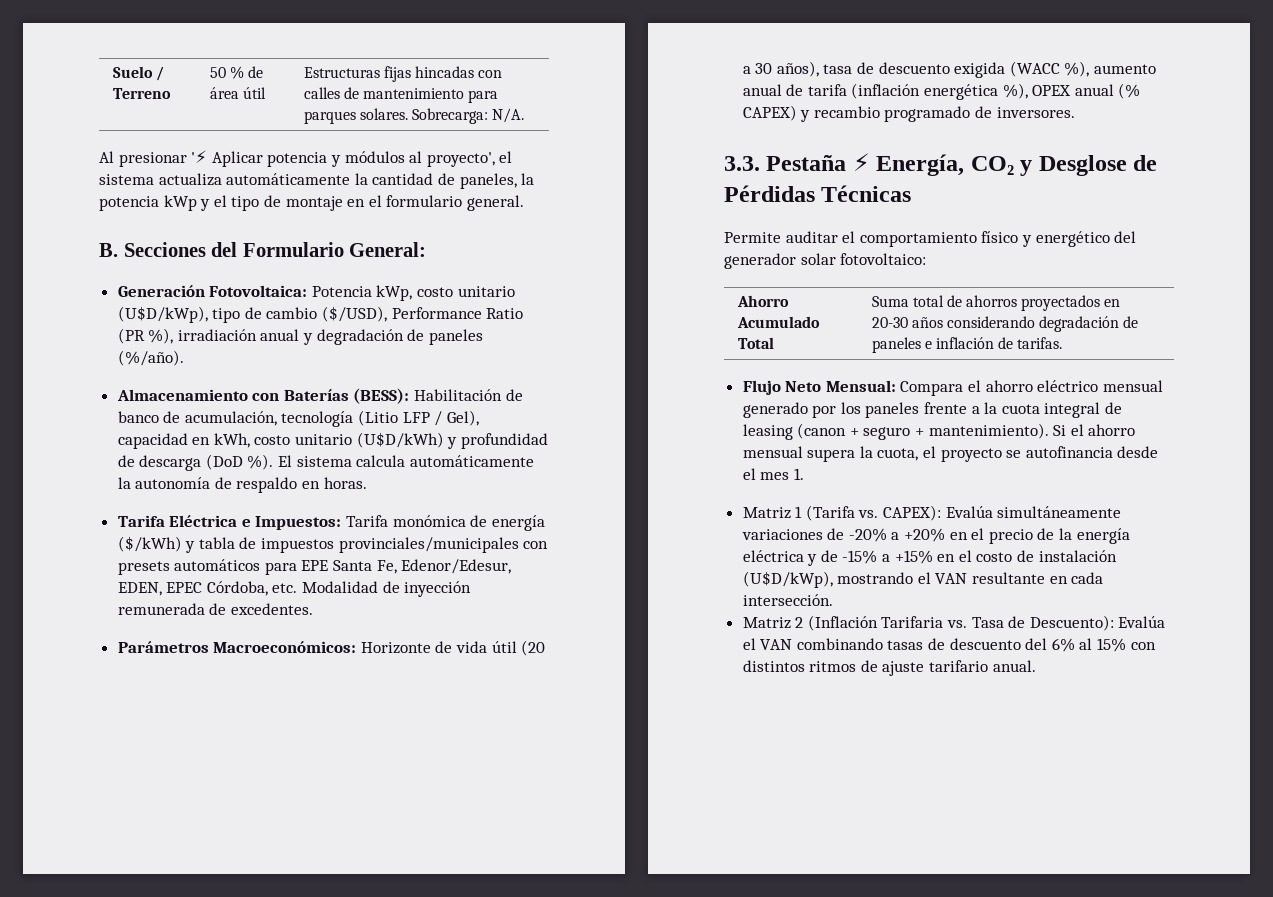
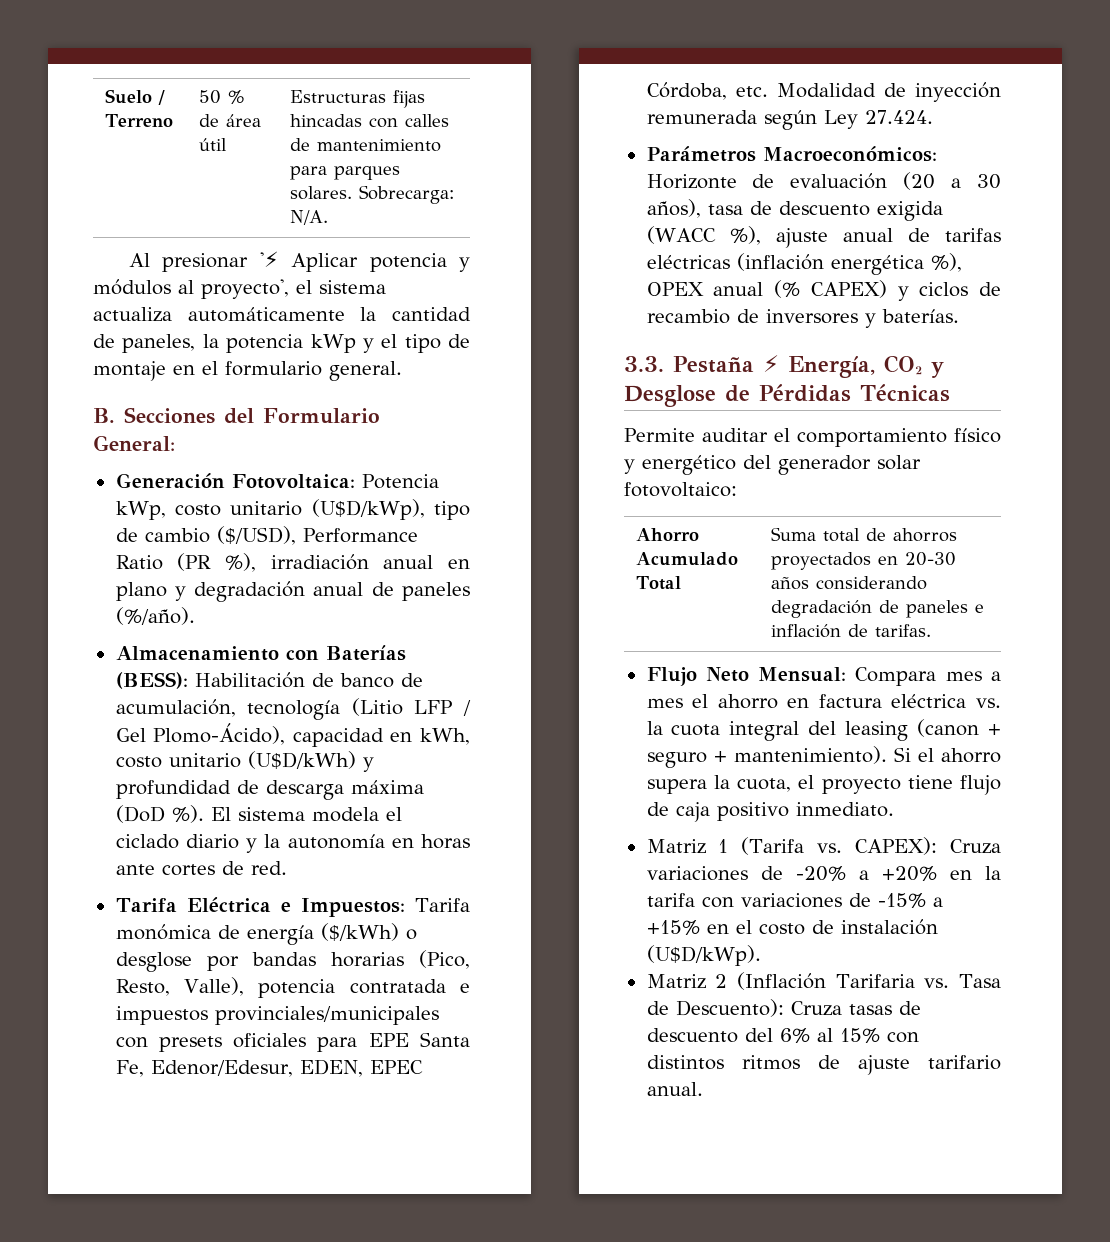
- Generación Fotovoltaica: Potencia kWp, costo unitario (U$D/kWp), tipo de cambio ($/USD), Performance Ratio (PR %), irradiación anual y degradación de paneles (%/año).
+ Generación Fotovoltaica: Potencia kWp, costo unitario (U$D/kWp), tipo de cambio ($/USD), Performance Ratio (PR %), irradiación anual en plano y degradación anual de paneles (%/año).
- Almacenamiento con Baterías (BESS): Habilitación de banco de acumulación, tecnología (Litio LFP / Gel), capacidad en kWh, costo unitario (U$D/kWh) y profundidad de descarga (DoD %).
+ Almacenamiento con Baterías (BESS): Habilitación de banco de acumulación, tecnología (Litio LFP / Gel Plomo-Ácido), capacidad en kWh, costo unitario (U$D/kWh) y profundidad de descarga máxima (DoD %).
- El sistema calcula automáticamente la autonomía de respaldo en horas.
+ El sistema modela el ciclado diario y la autonomía en horas ante cortes de red.
- Tarifa Eléctrica e Impuestos: Tarifa monómica de energía ($/kWh) y tabla de impuestos provinciales/municipales con presets automáticos para EPE Santa Fe, Edenor/Edesur, EDEN, EPEC Córdoba, etc. Modalidad de inyección remunerada de excedentes.
+ Tarifa Eléctrica e Impuestos: Tarifa monómica de energía ($/kWh) o desglose por bandas horarias (Pico, Resto, Valle), potencia contratada e impuestos provinciales/municipales con presets oficiales para EPE Santa Fe, Edenor/Edesur, EDEN, EPEC Córdoba, etc. Modalidad de inyección remunerada según Ley 27.424.
- Parámetros Macroeconómicos: Horizonte de vida útil (20 a 30 años), tasa de descuento exigida (WACC %), aumento anual de tarifa (inflación energética %), OPEX anual (% CAPEX) y recambio programado de inversores.
+ Parámetros Macroeconómicos: Horizonte de evaluación (20 a 30 años), tasa de descuento exigida (WACC %), ajuste anual de tarifas eléctricas (inflación energética %), OPEX anual (% CAPEX) y ciclos de recambio de inversores y baterías.
- Flujo Neto Mensual: Compara el ahorro eléctrico mensual generado por los paneles frente a la cuota integral de leasing (canon + seguro + mantenimiento).
+ Flujo Neto Mensual: Compara mes a mes el ahorro en factura eléctrica vs. la cuota integral del leasing (canon + seguro + mantenimiento).
- Si el ahorro mensual supera la cuota, el proyecto se autofinancia desde el mes 1.
+ Si el ahorro supera la cuota, el proyecto tiene flujo de caja positivo inmediato.
- Matriz 1 (Tarifa vs. CAPEX): Evalúa simultáneamente variaciones de -20% a +20% en el precio de la energía eléctrica y de -15% a +15% en el costo de instalación (U$D/kWp), mostrando el VAN resultante en cada intersección.
+ Matriz 1 (Tarifa vs. CAPEX): Cruza variaciones de -20% a +20% en la tarifa con variaciones de -15% a +15% en el costo de instalación (U$D/kWp).
- Matriz 2 (Inflación Tarifaria vs. Tasa de Descuento): Evalúa el VAN combinando tasas de descuento del 6% al 15% con distintos ritmos de ajuste tarifario anual.
+ Matriz 2 (Inflación Tarifaria vs. Tasa de Descuento): Cruza tasas de descuento del 6% al 15% con distintos ritmos de ajuste tarifario anual.

